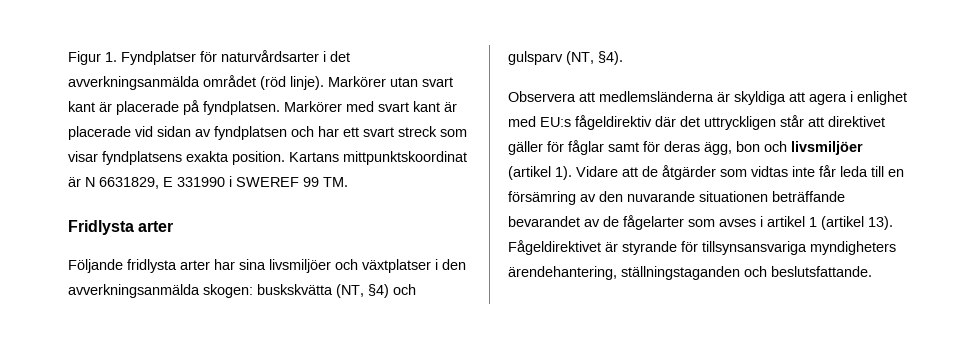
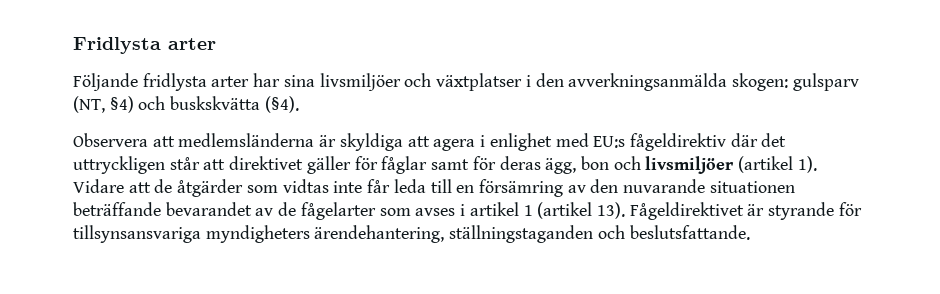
- Figur 1. Fyndplatser för naturvårdsarter i det avverkningsanmälda området (röd linje). Markörer utan svart kant är placerade på fyndplatsen. Markörer med svart kant är placerade vid sidan av fyndplatsen och har ett svart streck som visar fyndplatsens exakta position. Kartans mittpunktskoordinat är N 6631829, E 331990 i SWEREF 99 TM.
- Följande fridlysta arter har sina livsmiljöer och växtplatser i den avverkningsanmälda skogen: buskskvätta (NT, §4) och gulsparv (NT, §4).
+ Följande fridlysta arter har sina livsmiljöer och växtplatser i den avverkningsanmälda skogen: gulsparv (NT, §4) och buskskvätta (§4).

